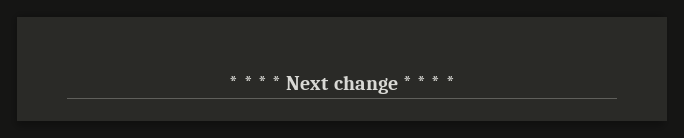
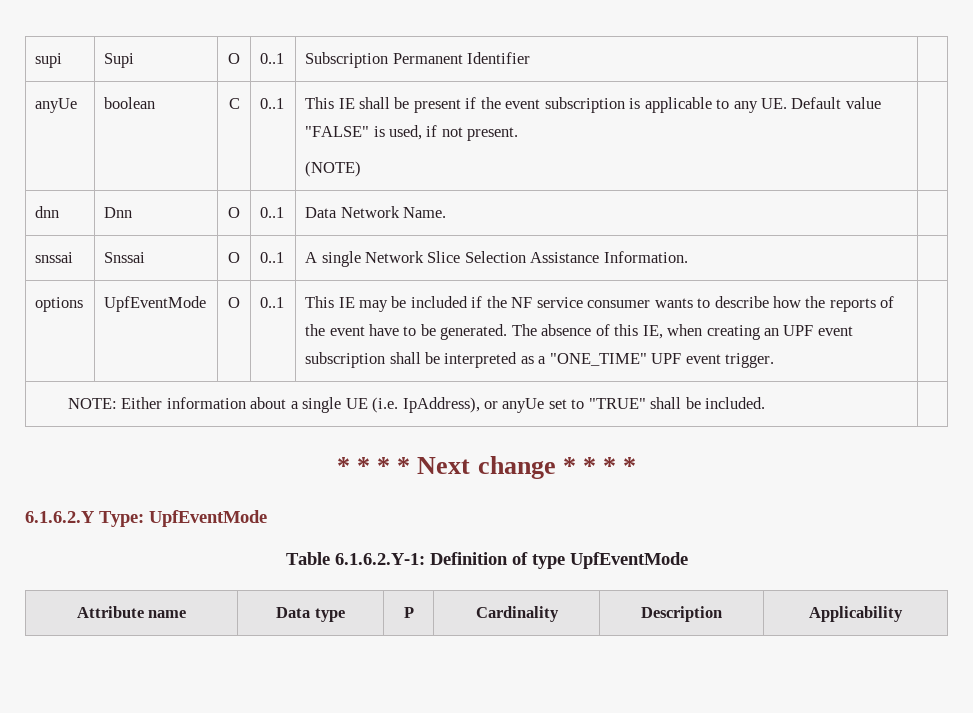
+ supi | Supi | O | 0..1 | Subscription Permanent Identifier |
+ anyUe | boolean | C | 0..1 | This IE shall be present if the event subscription is applicable to any UE. Default value "FALSE" is used, if not present.
+ (NOTE) |
+ dnn | Dnn | O | 0..1 | Data Network Name. |
+ snssai | Snssai | O | 0..1 | A single Network Slice Selection Assistance Information. |
+ options | UpfEventMode | O | 0..1 | This IE may be included if the NF service consumer wants to describe how the reports of the event have to be generated. The absence of this IE, when creating an UPF event subscription shall be interpreted as a "ONE_TIME" UPF event trigger. |
+ NOTE: Either information about a single UE (i.e. IpAddress), or anyUe set to "TRUE" shall be included. |
+ 6.1.6.2.Y Type: UpfEventMode
+ Table 6.1.6.2.Y-1: Definition of type UpfEventMode
+ Attribute name | Data type | P | Cardinality | Description | Applicability

